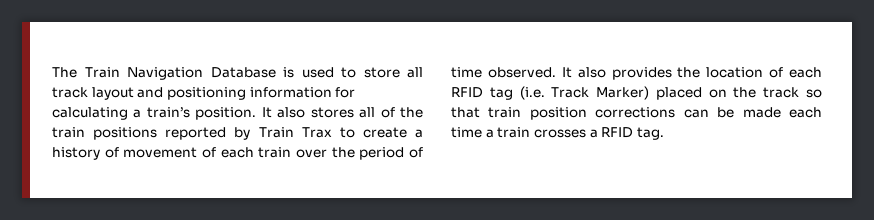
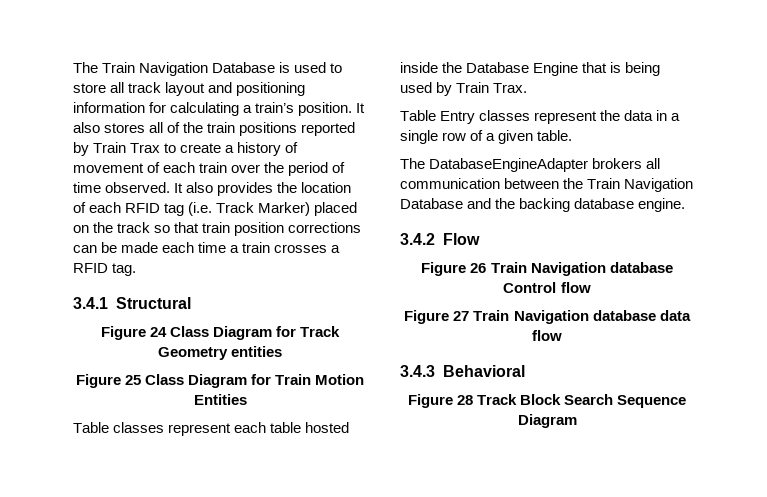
+ 3.4.1 Structural
+ Figure 24 Class Diagram for Track Geometry entities
+ Figure 25 Class Diagram for Train Motion Entities
+ Table classes represent each table hosted inside the Database Engine that is being used by Train Trax.
+ Table Entry classes represent the data in a single row of a given table.
+ The DatabaseEngineAdapter brokers all communication between the Train Navigation Database and the backing database engine.
+ 3.4.2 Flow
+ Figure 26 Train Navigation database Control flow
+ Figure 27 Train Navigation database data flow
+ 3.4.3 Behavioral
+ Figure 28 Track Block Search Sequence Diagram

